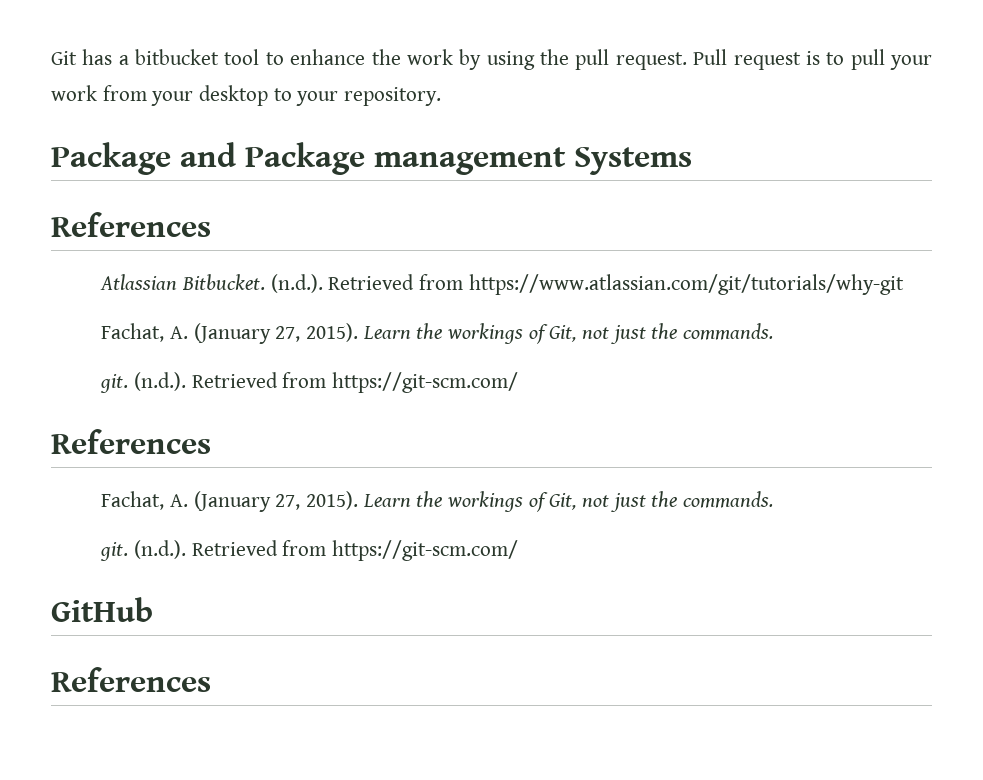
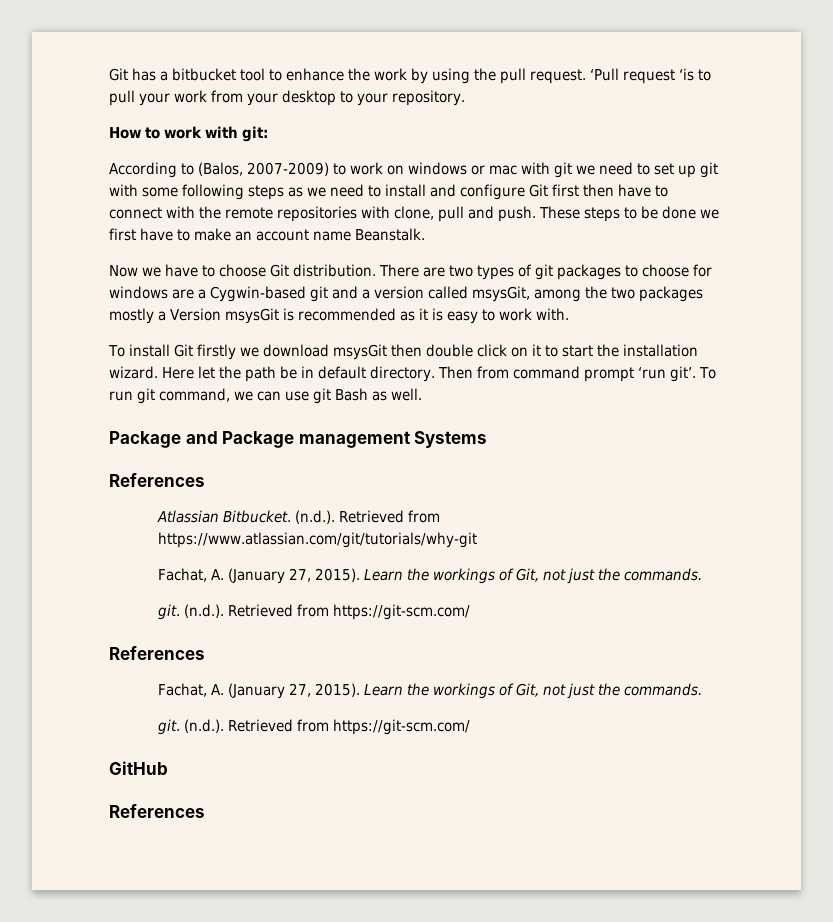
- Pull request is to pull your work from your desktop to your repository.
+ ‘Pull request ‘is to pull your work from your desktop to your repository.
+ How to work with git:
+ According to (Balos, 2007-2009) to work on windows or mac with git we need to set up git with some following steps as we need to install and configure Git first then have to connect with the remote repositories with clone, pull and push. These steps to be done we first have to make an account name Beanstalk.
+ Now we have to choose Git distribution. There are two types of git packages to choose for windows are a Cygwin-based git and a version called msysGit, among the two packages mostly a Version msysGit is recommended as it is easy to work with.
+ To install Git firstly we download msysGit then double click on it to start the installation wizard. Here let the path be in default directory. Then from command prompt ‘run git’. To run git command, we can use git Bash as well.

